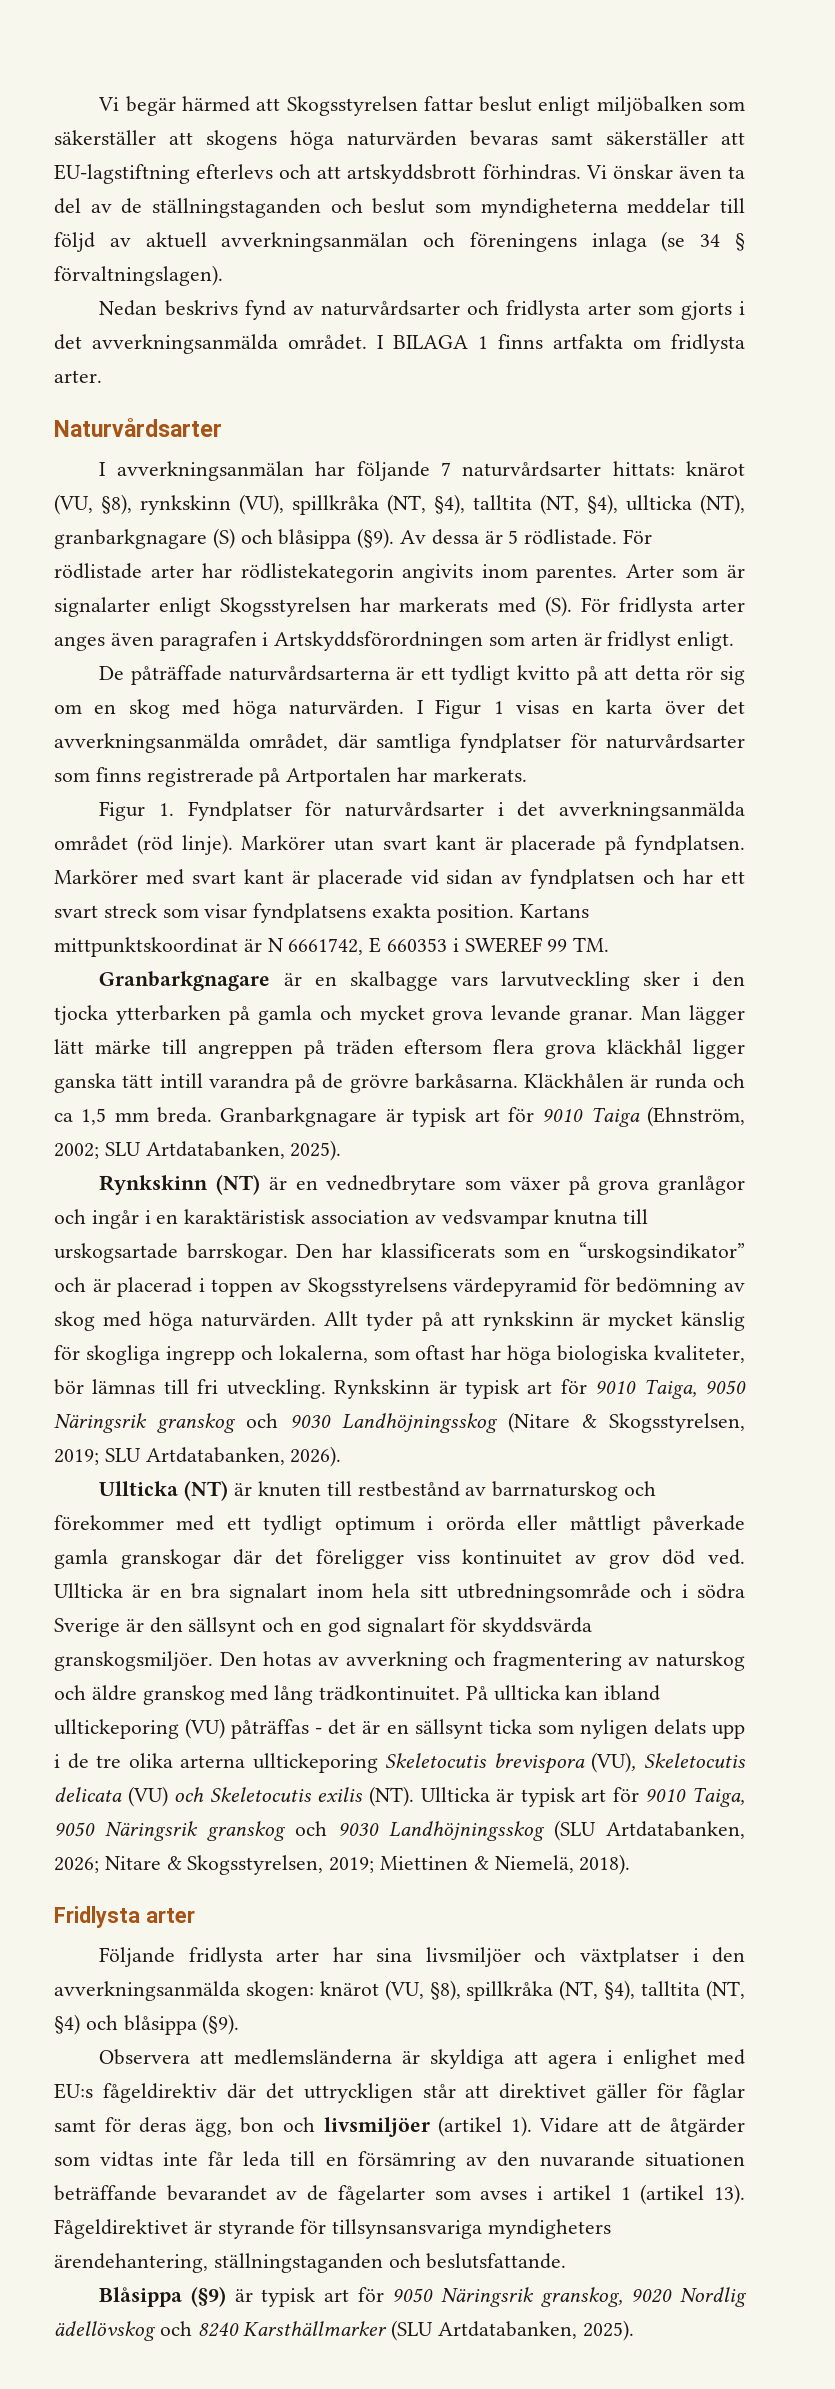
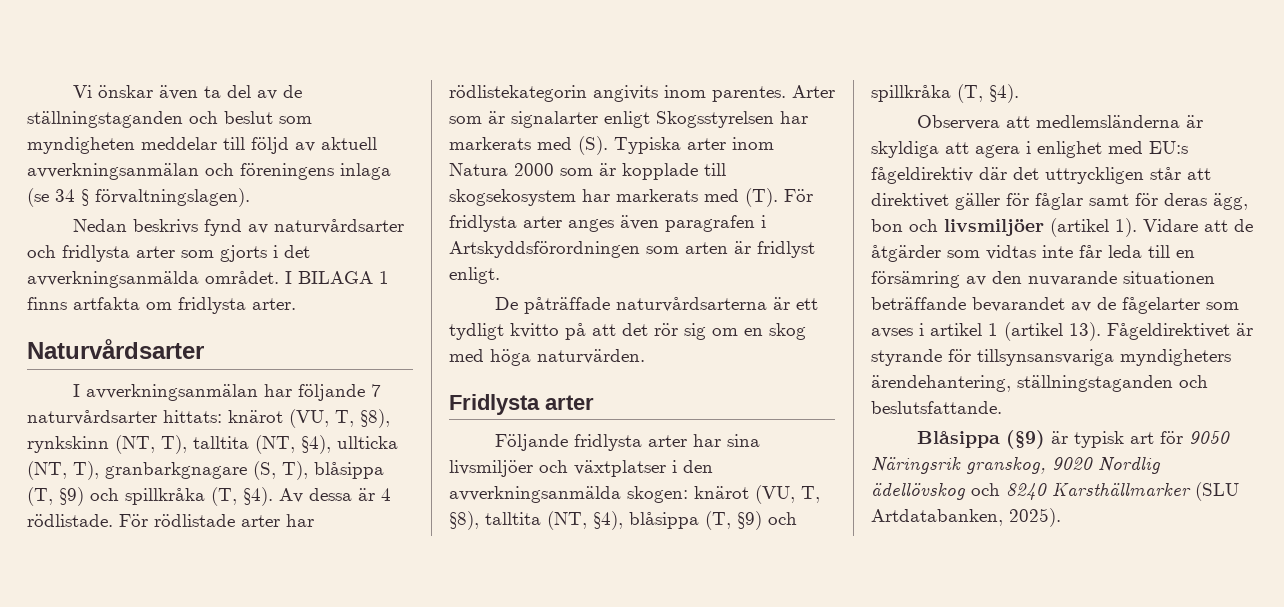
- Vi begär härmed att Skogsstyrelsen fattar beslut enligt miljöbalken som säkerställer att skogens höga naturvärden bevaras samt säkerställer att EU-lagstiftning efterlevs och att artskyddsbrott förhindras. Vi önskar även ta del av de ställningstaganden och beslut som myndigheterna meddelar till följd av aktuell avverkningsanmälan och föreningens inlaga (se 34 § förvaltningslagen).
+ Vi önskar även ta del av de ställningstaganden och beslut som myndigheten meddelar till följd av aktuell avverkningsanmälan och föreningens inlaga (se 34 § förvaltningslagen).
- I avverkningsanmälan har följande 7 naturvårdsarter hittats: knärot (VU, §8), rynkskinn (VU), spillkråka (NT, §4), talltita (NT, §4), ullticka (NT), granbarkgnagare (S) och blåsippa (§9).
+ I avverkningsanmälan har följande 7 naturvårdsarter hittats: knärot (VU, T, §8), rynkskinn (NT, T), talltita (NT, §4), ullticka (NT, T), granbarkgnagare (S, T), blåsippa (T, §9) och spillkråka (T, §4).
- Av dessa är 5 rödlistade.
+ Av dessa är 4 rödlistade.
- Arter som är signalarter enligt Skogsstyrelsen har markerats med (S). För fridlysta arter anges även paragrafen i Artskyddsförordningen som arten är fridlyst enligt.
+ Arter som är signalarter enligt Skogsstyrelsen har markerats med (S). Typiska arter inom Natura 2000 som är kopplade till skogsekosystem har markerats med (T). För fridlysta arter anges även paragrafen i Artskyddsförordningen som arten är fridlyst enligt.
- De påträffade naturvårdsarterna är ett tydligt kvitto på att detta rör sig om en skog med höga naturvärden. I Figur 1 visas en karta över det avverkningsanmälda området, där samtliga fyndplatser för naturvårdsarter som finns registrerade på Artportalen har markerats.
- Figur 1. Fyndplatser för naturvårdsarter i det avverkningsanmälda området (röd linje). Markörer utan svart kant är placerade på fyndplatsen. Markörer med svart kant är placerade vid sidan av fyndplatsen och har ett svart streck som visar fyndplatsens exakta position. Kartans mittpunktskoordinat är N 6661742, E 660353 i SWEREF 99 TM.
- Granbarkgnagare är en skalbagge vars larvutveckling sker i den tjocka ytterbarken på gamla och mycket grova levande granar. Man lägger lätt märke till angreppen på träden eftersom flera grova kläckhål ligger ganska tätt intill varandra på de grövre barkåsarna. Kläckhålen är runda och ca 1,5 mm breda. Granbarkgnagare är typisk art för 9010 Taiga (Ehnström, 2002; SLU Artdatabanken, 2025).
- Rynkskinn (NT) är en vednedbrytare som växer på grova granlågor och ingår i en karaktäristisk association av vedsvampar knutna till urskogsartade barrskogar. Den har klassificerats som en “urskogsindikator” och är placerad i toppen av Skogsstyrelsens värdepyramid för bedömning av skog med höga naturvärden. Allt tyder på att rynkskinn är mycket känslig för skogliga ingrepp och lokalerna, som oftast har höga biologiska kvaliteter, bör lämnas till fri utveckling. Rynkskinn är typisk art för 9010 Taiga, 9050 Näringsrik granskog och 9030 Landhöjningsskog (Nitare & Skogsstyrelsen, 2019; SLU Artdatabanken, 2026).
- Ullticka (NT) är knuten till restbestånd av barrnaturskog och förekommer med ett tydligt optimum i orörda eller måttligt påverkade gamla granskogar där det föreligger viss kontinuitet av grov död ved. Ullticka är en bra signalart inom hela sitt utbredningsområde och i södra Sverige är den sällsynt och en god signalart för skyddsvärda granskogsmiljöer. Den hotas av avverkning och fragmentering av naturskog och äldre granskog med lång trädkontinuitet. På ullticka kan ibland ulltickeporing (VU) påträffas - det är en sällsynt ticka som nyligen delats upp i de tre olika arterna ulltickeporing Skeletocutis brevispora (VU), Skeletocutis delicata (VU) och Skeletocutis exilis (NT). Ullticka är typisk art för 9010 Taiga, 9050 Näringsrik granskog och 9030 Landhöjningsskog (SLU Artdatabanken, 2026; Nitare & Skogsstyrelsen, 2019; Miettinen & Niemelä, 2018).
+ De påträffade naturvårdsarterna är ett tydligt kvitto på att det rör sig om en skog med höga naturvärden.
- Följande fridlysta arter har sina livsmiljöer och växtplatser i den avverkningsanmälda skogen: knärot (VU, §8), spillkråka (NT, §4), talltita (NT, §4) och blåsippa (§9).
+ Följande fridlysta arter har sina livsmiljöer och växtplatser i den avverkningsanmälda skogen: knärot (VU, T, §8), talltita (NT, §4), blåsippa (T, §9) och spillkråka (T, §4).

